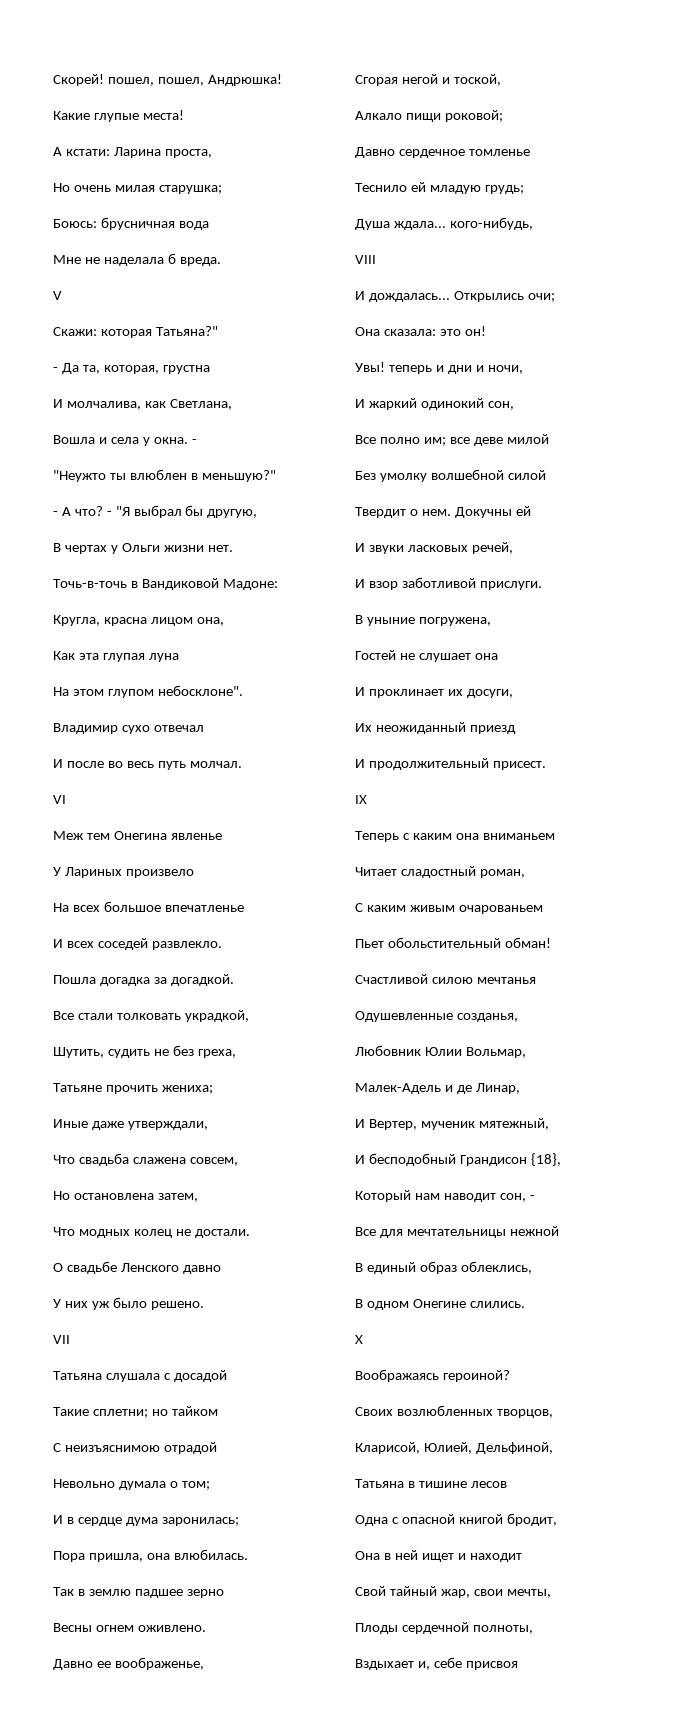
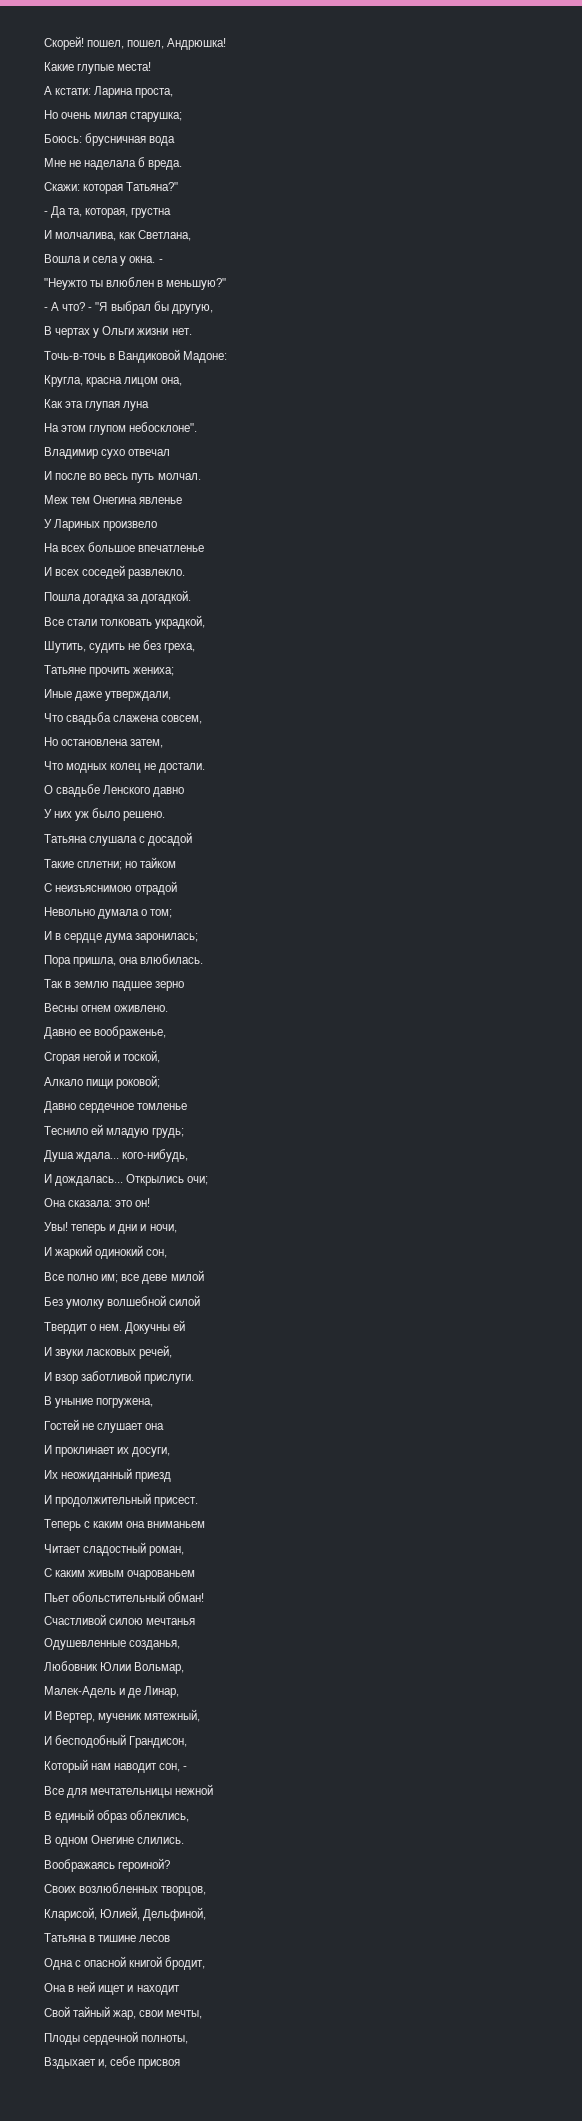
- V
- VI
- VII
- VIII
- IX
- И бесподобный Грандисон {18},
+ И бесподобный Грандисон,
- X

